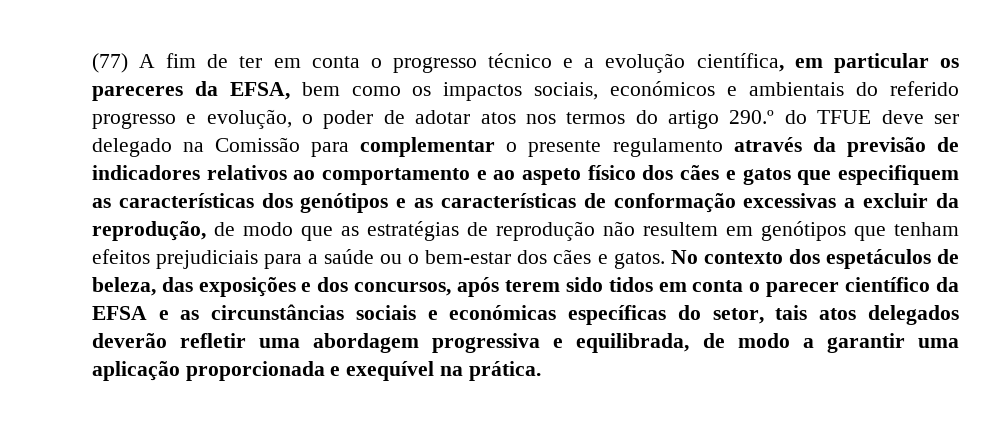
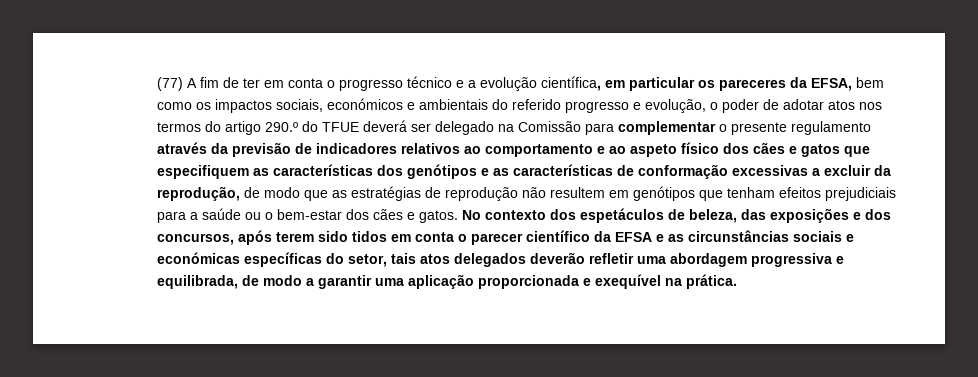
- (77) A fim de ter em conta o progresso técnico e a evolução científica, em particular os pareceres da EFSA, bem como os impactos sociais, económicos e ambientais do referido progresso e evolução, o poder de adotar atos nos termos do artigo 290.º do TFUE deve ser delegado na Comissão para complementar o presente regulamento através da previsão de indicadores relativos ao comportamento e ao aspeto físico dos cães e gatos que especifiquem as características dos genótipos e as características de conformação excessivas a excluir da reprodução, de modo que as estratégias de reprodução não resultem em genótipos que tenham efeitos prejudiciais para a saúde ou o bem-estar dos cães e gatos.
+ (77) A fim de ter em conta o progresso técnico e a evolução científica, em particular os pareceres da EFSA, bem como os impactos sociais, económicos e ambientais do referido progresso e evolução, o poder de adotar atos nos termos do artigo 290.º do TFUE deverá ser delegado na Comissão para complementar o presente regulamento através da previsão de indicadores relativos ao comportamento e ao aspeto físico dos cães e gatos que especifiquem as características dos genótipos e as características de conformação excessivas a excluir da reprodução, de modo que as estratégias de reprodução não resultem em genótipos que tenham efeitos prejudiciais para a saúde ou o bem-estar dos cães e gatos.

